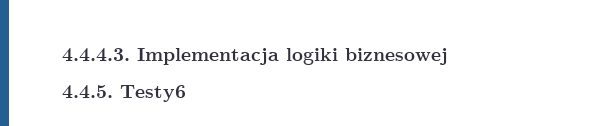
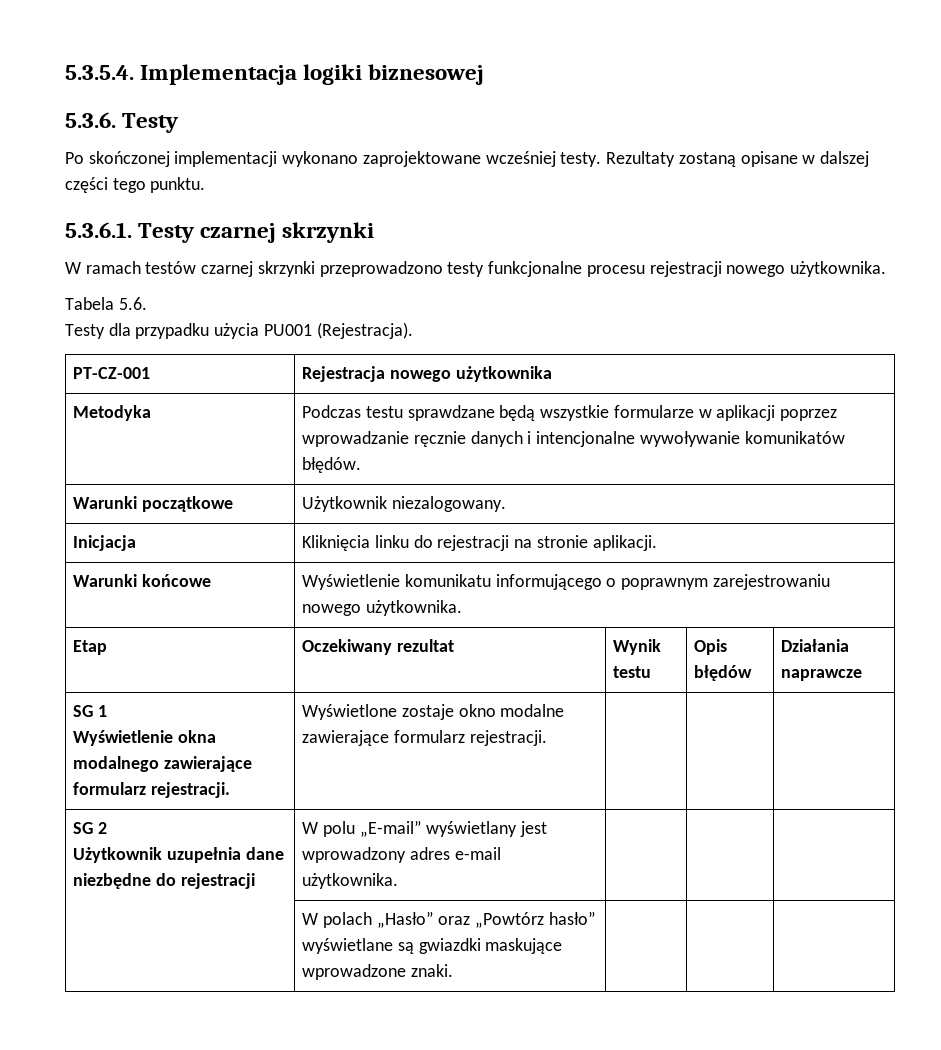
- 4.4.4.3. Implementacja logiki biznesowej
+ 5.3.5.4. Implementacja logiki biznesowej
- 4.4.5. Testy6
+ 5.3.6. Testy
+ Po skończonej implementacji wykonano zaprojektowane wcześniej testy. Rezultaty zostaną opisane w dalszej części tego punktu.
+ 5.3.6.1. Testy czarnej skrzynki
+ W ramach testów czarnej skrzynki przeprowadzono testy funkcjonalne procesu rejestracji nowego użytkownika.
+ Tabela 5.6.
+ Testy dla przypadku użycia PU001 (Rejestracja).
+ PT-CZ-001 | Rejestracja nowego użytkownika
+ Metodyka | Podczas testu sprawdzane będą wszystkie formularze w aplikacji poprzez wprowadzanie ręcznie danych i intencjonalne wywoływanie komunikatów błędów.
+ Warunki początkowe | Użytkownik niezalogowany.
+ Inicjacja | Kliknięcia linku do rejestracji na stronie aplikacji.
+ Warunki końcowe | Wyświetlenie komunikatu informującego o poprawnym zarejestrowaniu nowego użytkownika.
+ Etap | Oczekiwany rezultat | Wynik testu | Opis błędów | Działania naprawcze
+ SG 1
+ Wyświetlenie okna modalnego zawierające formularz rejestracji. | Wyświetlone zostaje okno modalne zawierające formularz rejestracji. | | |
+ SG 2
+ Użytkownik uzupełnia dane niezbędne do rejestracji | W polu „E-mail” wyświetlany jest wprowadzony adres e-mail użytkownika. | | |
+ | W polach „Hasło” oraz „Powtórz hasło” wyświetlane są gwiazdki maskujące wprowadzone znaki. | | |

